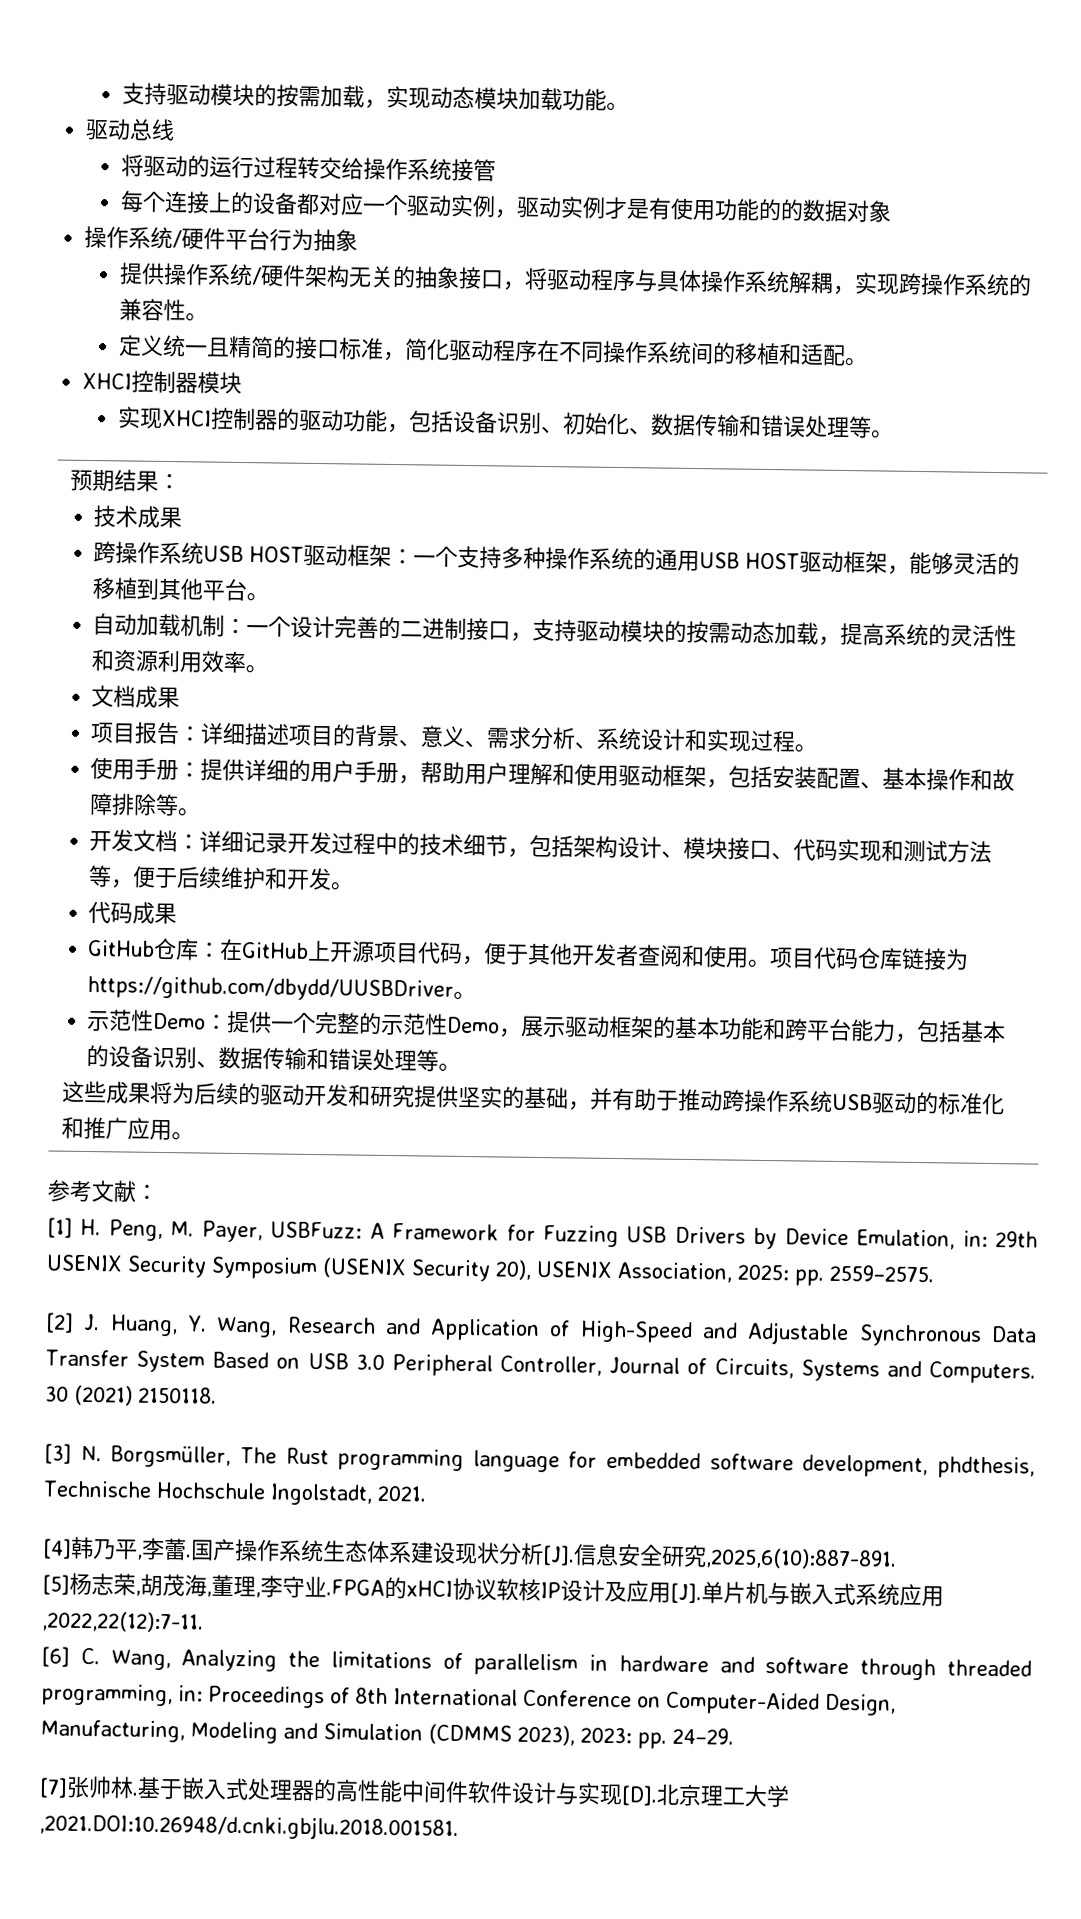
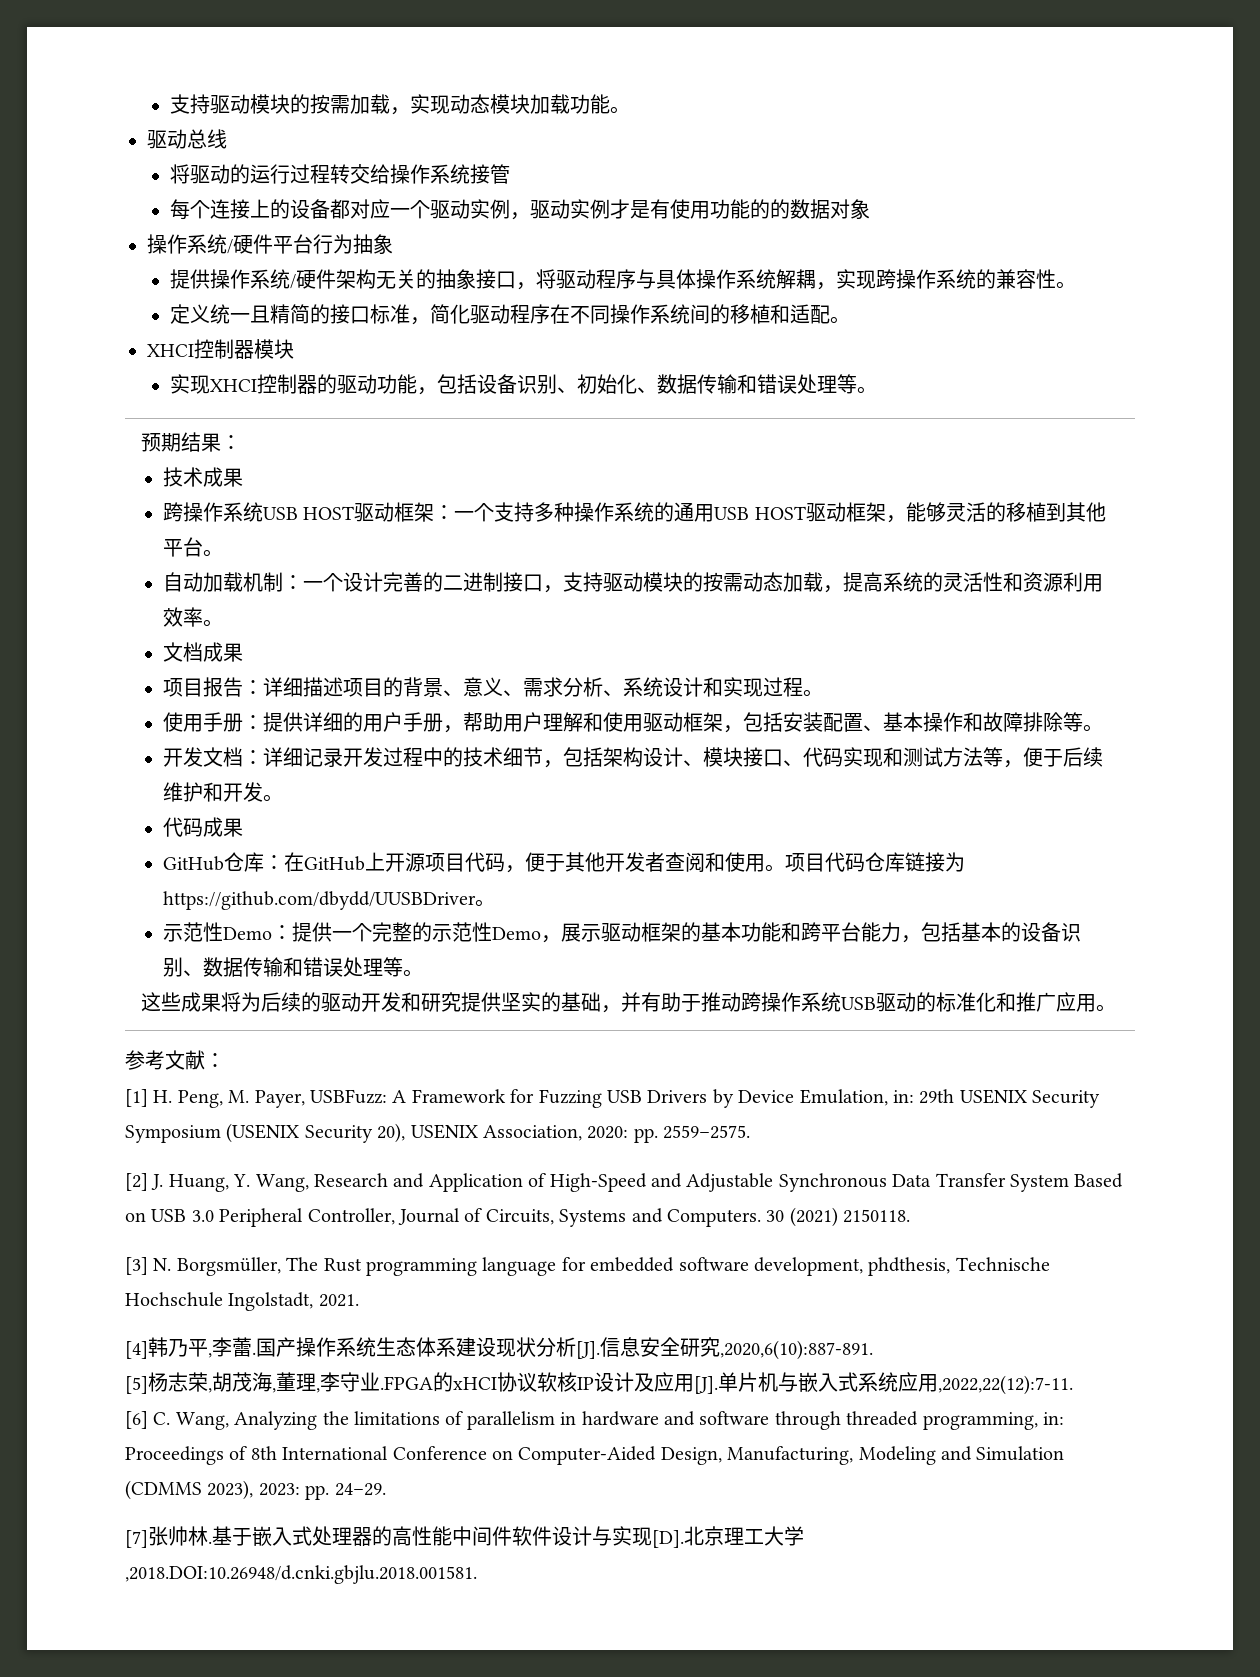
- [1] H. Peng, M. Payer, USBFuzz: A Framework for Fuzzing USB Drivers by Device Emulation, in: 29th USENIX Security Symposium (USENIX Security 20), USENIX Association, 2025: pp. 2559–2575.
+ [1] H. Peng, M. Payer, USBFuzz: A Framework for Fuzzing USB Drivers by Device Emulation, in: 29th USENIX Security Symposium (USENIX Security 20), USENIX Association, 2020: pp. 2559–2575.
- 国产操作系统生态体系建设现状分析[J].信息安全研究,2025,6(10):887-891.
+ 国产操作系统生态体系建设现状分析[J].信息安全研究,2020,6(10):887-891.
- 基于嵌入式处理器的高性能中间件软件设计与实现[D].北京理工大学,2021.DOI:10.26948/d.cnki.gbjlu.2018.001581.
+ 基于嵌入式处理器的高性能中间件软件设计与实现[D].北京理工大学,2018.DOI:10.26948/d.cnki.gbjlu.2018.001581.

